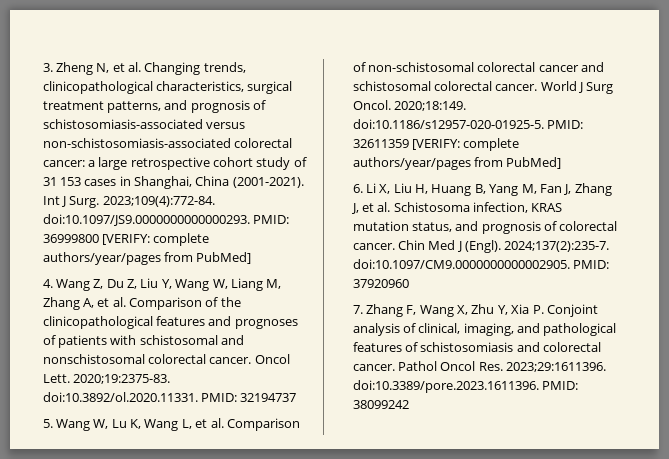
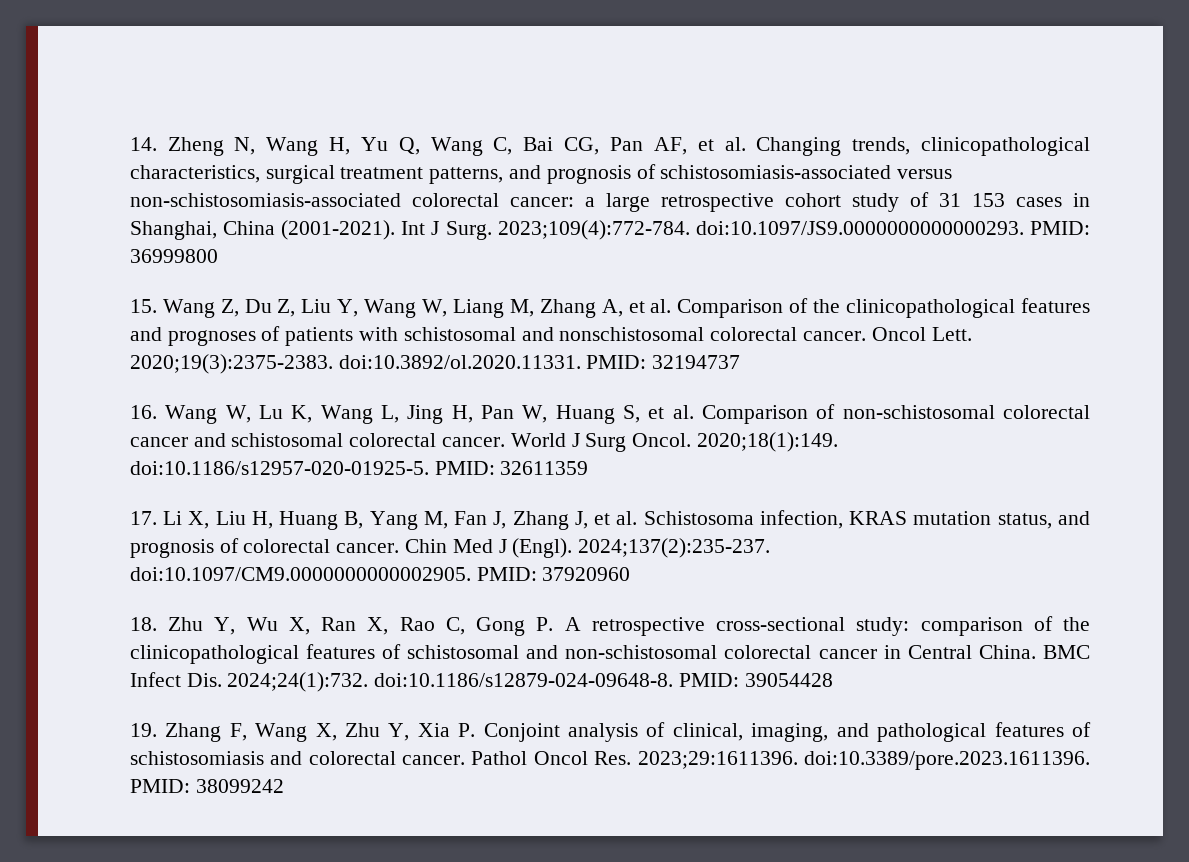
- 3. Zheng N, et al. Changing trends, clinicopathological characteristics, surgical treatment patterns, and prognosis of schistosomiasis-associated versus non-schistosomiasis-associated colorectal cancer: a large retrospective cohort study of 31 153 cases in Shanghai, China (2001-2021).
+ 14. Zheng N, Wang H, Yu Q, Wang C, Bai CG, Pan AF, et al. Changing trends, clinicopathological characteristics, surgical treatment patterns, and prognosis of schistosomiasis-associated versus non-schistosomiasis-associated colorectal cancer: a large retrospective cohort study of 31 153 cases in Shanghai, China (2001-2021).
- 2023;109(4):772-84. doi:10.1097/JS9.0000000000000293. PMID: 36999800 [VERIFY: complete authors/year/pages from PubMed]
- 4. Wang Z, Du Z, Liu Y, Wang W, Liang M, Zhang A, et al. Comparison of the clinicopathological features and prognoses of patients with schistosomal and nonschistosomal colorectal cancer.
+ 2023;109(4):772-784. doi:10.1097/JS9.0000000000000293. PMID: 36999800
+ 15. Wang Z, Du Z, Liu Y, Wang W, Liang M, Zhang A, et al. Comparison of the clinicopathological features and prognoses of patients with schistosomal and nonschistosomal colorectal cancer.
- 2020;19:2375-83. doi:10.3892/ol.2020.11331. PMID: 32194737
+ 2020;19(3):2375-2383. doi:10.3892/ol.2020.11331. PMID: 32194737
- 5. Wang W, Lu K, Wang L, et al. Comparison of non-schistosomal colorectal cancer and schistosomal colorectal cancer.
+ 16. Wang W, Lu K, Wang L, Jing H, Pan W, Huang S, et al. Comparison of non-schistosomal colorectal cancer and schistosomal colorectal cancer.
- 2020;18:149. doi:10.1186/s12957-020-01925-5. PMID: 32611359 [VERIFY: complete authors/year/pages from PubMed]
- 6. Li X, Liu H, Huang B, Yang M, Fan J, Zhang J, et al. Schistosoma infection, KRAS mutation status, and prognosis of colorectal cancer.
+ 2020;18(1):149. doi:10.1186/s12957-020-01925-5. PMID: 32611359
+ 17. Li X, Liu H, Huang B, Yang M, Fan J, Zhang J, et al. Schistosoma infection, KRAS mutation status, and prognosis of colorectal cancer.
- 2024;137(2):235-7. doi:10.1097/CM9.0000000000002905. PMID: 37920960
+ 2024;137(2):235-237. doi:10.1097/CM9.0000000000002905. PMID: 37920960
- 7. Zhang F, Wang X, Zhu Y, Xia P. Conjoint analysis of clinical, imaging, and pathological features of schistosomiasis and colorectal cancer.
+ 18. Zhu Y, Wu X, Ran X, Rao C, Gong P. A retrospective cross-sectional study: comparison of the clinicopathological features of schistosomal and non-schistosomal colorectal cancer in Central China. BMC Infect Dis. 2024;24(1):732. doi:10.1186/s12879-024-09648-8. PMID: 39054428
+ 19. Zhang F, Wang X, Zhu Y, Xia P. Conjoint analysis of clinical, imaging, and pathological features of schistosomiasis and colorectal cancer.

